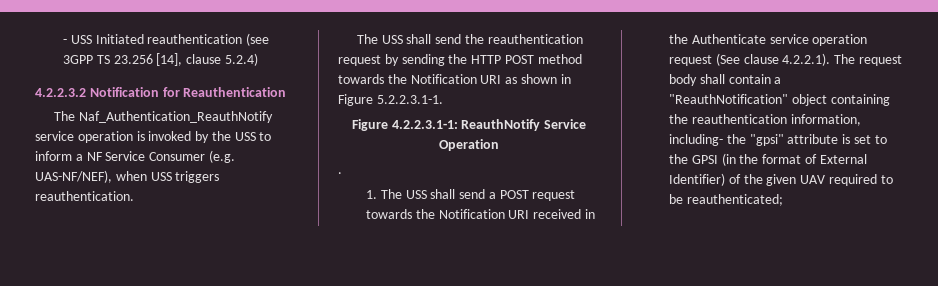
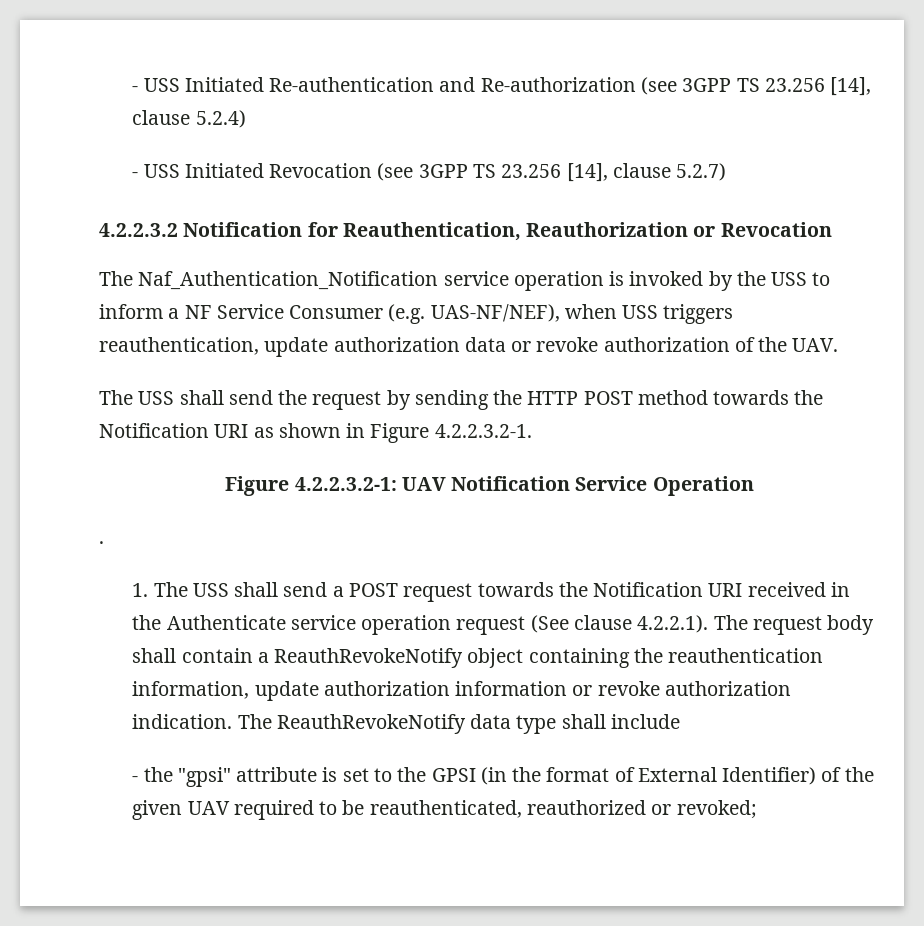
- - USS Initiated reauthentication (see 3GPP TS 23.256 [14], clause 5.2.4)
+ - USS Initiated Re-authentication and Re-authorization (see 3GPP TS 23.256 [14], clause 5.2.4)
+ - USS Initiated Revocation (see 3GPP TS 23.256 [14], clause 5.2.7)
- 4.2.2.3.2 Notification for Reauthentication
- The Naf_Authentication_ReauthNotify service operation is invoked by the USS to inform a NF Service Consumer (e.g. UAS-NF/NEF), when USS triggers reauthentication.
+ 4.2.2.3.2 Notification for Reauthentication, Reauthorization or Revocation
+ The Naf_Authentication_Notification service operation is invoked by the USS to inform a NF Service Consumer (e.g. UAS-NF/NEF), when USS triggers reauthentication, update authorization data or revoke authorization of the UAV.
- The USS shall send the reauthentication request by sending the HTTP POST method towards the Notification URI as shown in Figure 5.2.2.3.1-1.
- Figure 4.2.2.3.1-1: ReauthNotify Service Operation
+ The USS shall send the request by sending the HTTP POST method towards the Notification URI as shown in Figure 4.2.2.3.2-1.
+ Figure 4.2.2.3.2-1: UAV Notification Service Operation
- 1. The USS shall send a POST request towards the Notification URI received in the Authenticate service operation request (See clause 4.2.2.1). The request body shall contain a "ReauthNotification" object containing the reauthentication information, including- the "gpsi" attribute is set to the GPSI (in the format of External Identifier) of the given UAV required to be reauthenticated;
+ 1. The USS shall send a POST request towards the Notification URI received in the Authenticate service operation request (See clause 4.2.2.1). The request body shall contain a ReauthRevokeNotify object containing the reauthentication information, update authorization information or revoke authorization indication. The ReauthRevokeNotify data type shall include
+ - the "gpsi" attribute is set to the GPSI (in the format of External Identifier) of the given UAV required to be reauthenticated, reauthorized or revoked;

